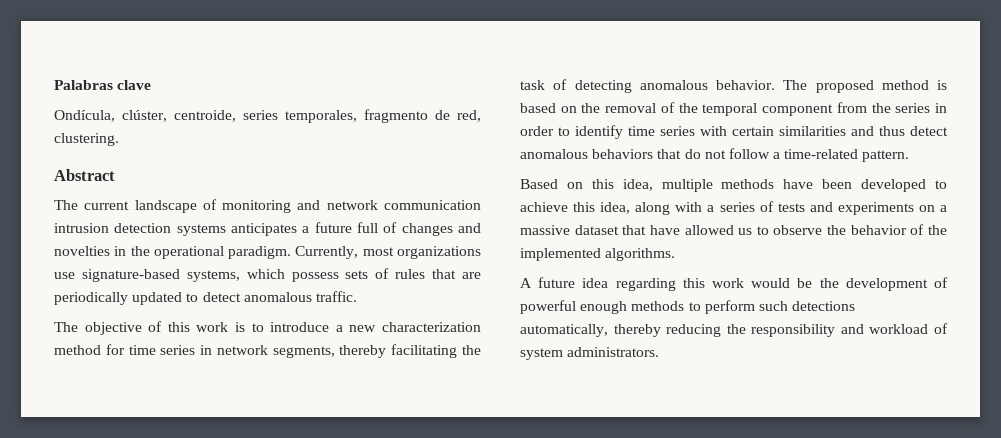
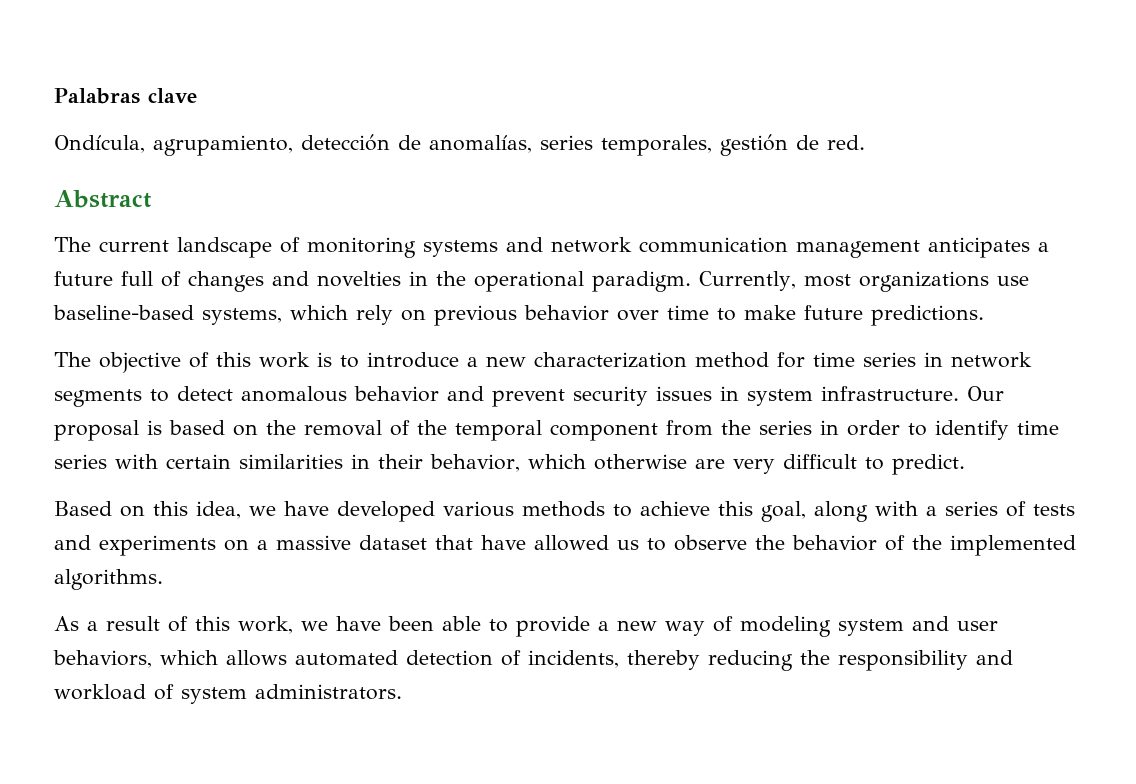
- Ondícula, clúster, centroide, series temporales, fragmento de red, clustering.
+ Ondícula, agrupamiento, detección de anomalías, series temporales, gestión de red.
- The current landscape of monitoring and network communication intrusion detection systems anticipates a future full of changes and novelties in the operational paradigm.
+ The current landscape of monitoring systems and network communication management anticipates a future full of changes and novelties in the operational paradigm.
- Currently, most organizations use signature-based systems, which possess sets of rules that are periodically updated to detect anomalous traffic.
+ Currently, most organizations use baseline-based systems, which rely on previous behavior over time to make future predictions.
- The objective of this work is to introduce a new characterization method for time series in network segments, thereby facilitating the task of detecting anomalous behavior. The proposed method is based on the removal of the temporal component from the series in order to identify time series with certain similarities and thus detect anomalous behaviors that do not follow a time-related pattern.
+ The objective of this work is to introduce a new characterization method for time series in network segments to detect anomalous behavior and prevent security issues in system infrastructure. Our proposal is based on the removal of the temporal component from the series in order to identify time series with certain similarities in their behavior, which otherwise are very difficult to predict.
- Based on this idea, multiple methods have been developed to achieve this idea, along with a series of tests and experiments on a massive dataset that have allowed us to observe the behavior of the implemented algorithms.
+ Based on this idea, we have developed various methods to achieve this goal, along with a series of tests and experiments on a massive dataset that have allowed us to observe the behavior of the implemented algorithms.
- A future idea regarding this work would be the development of powerful enough methods to perform such detections automatically, thereby reducing the responsibility and workload of system administrators.
+ As a result of this work, we have been able to provide a new way of modeling system and user behaviors, which allows automated detection of incidents, thereby reducing the responsibility and workload of system administrators.

